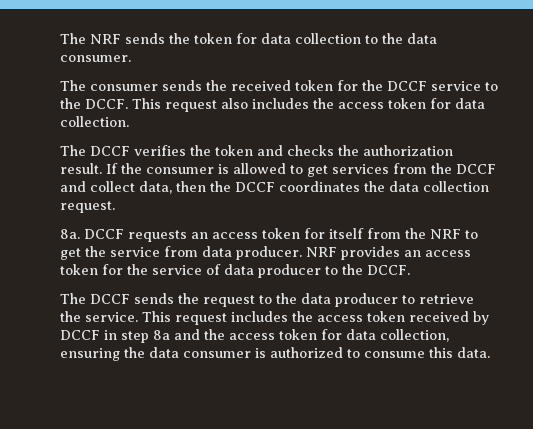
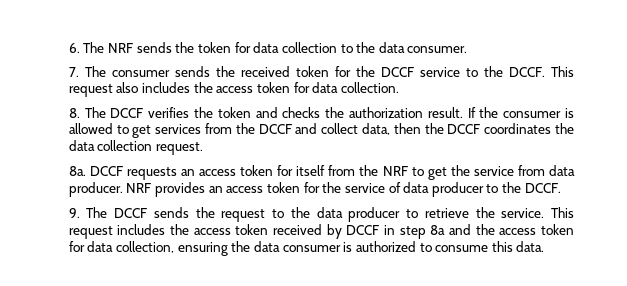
- The NRF sends the token for data collection to the data consumer.
+ 6. The NRF sends the token for data collection to the data consumer.
- The consumer sends the received token for the DCCF service to the DCCF.
+ 7. The consumer sends the received token for the DCCF service to the DCCF.
- The DCCF verifies the token and checks the authorization result.
+ 8. The DCCF verifies the token and checks the authorization result.
- The DCCF sends the request to the data producer to retrieve the service.
+ 9. The DCCF sends the request to the data producer to retrieve the service.

